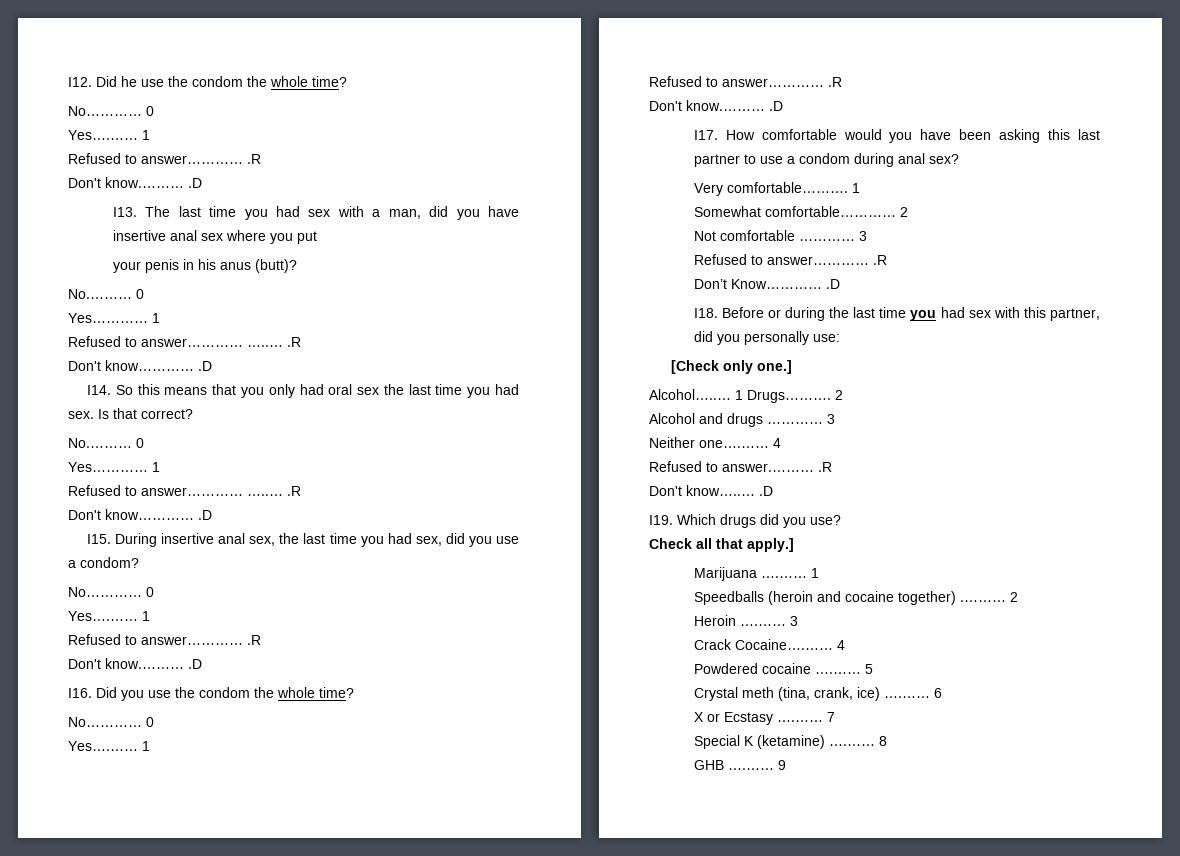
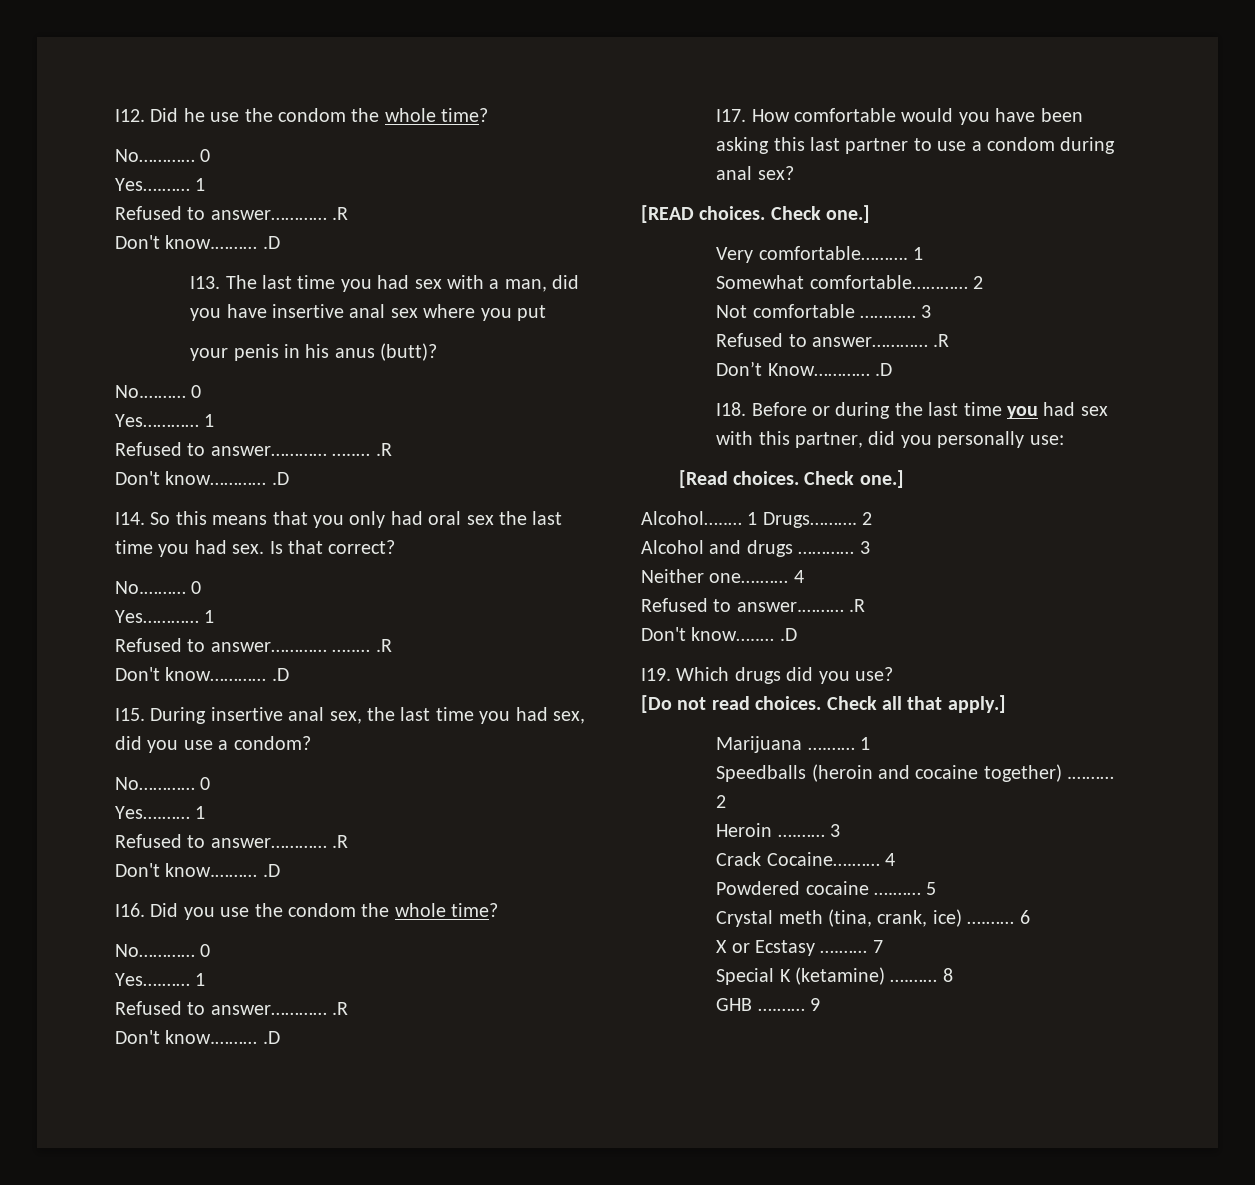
+ [READ choices. Check one.]
- [Check only one.]
+ [Read choices. Check one.]
+ [Do not read choices.

